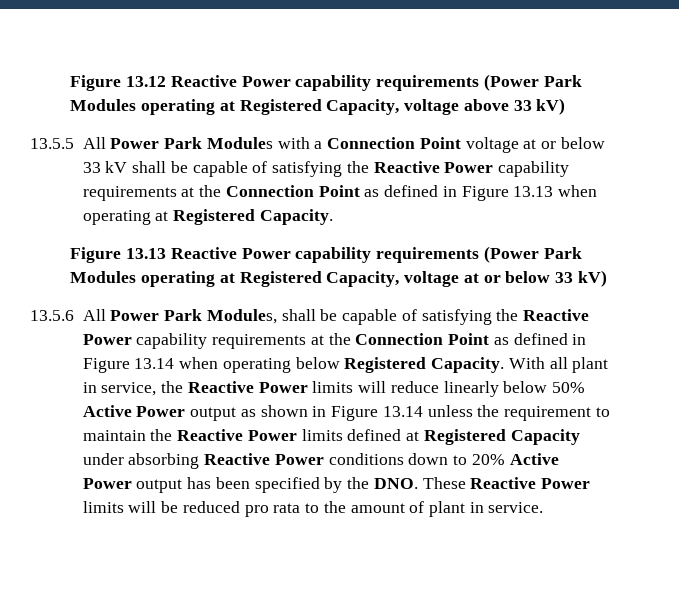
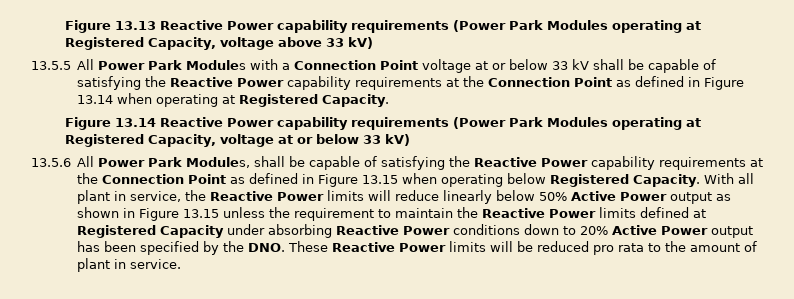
- Figure 13.12 Reactive Power capability requirements (Power Park Modules operating at Registered Capacity, voltage above 33 kV)
+ Figure 13.13 Reactive Power capability requirements (Power Park Modules operating at Registered Capacity, voltage above 33 kV)
- 13.5.5 All Power Park Modules with a Connection Point voltage at or below 33 kV shall be capable of satisfying the Reactive Power capability requirements at the Connection Point as defined in Figure 13.13 when operating at Registered Capacity.
+ 13.5.5 All Power Park Modules with a Connection Point voltage at or below 33 kV shall be capable of satisfying the Reactive Power capability requirements at the Connection Point as defined in Figure 13.14 when operating at Registered Capacity.
- Figure 13.13 Reactive Power capability requirements (Power Park Modules operating at Registered Capacity, voltage at or below 33 kV)
+ Figure 13.14 Reactive Power capability requirements (Power Park Modules operating at Registered Capacity, voltage at or below 33 kV)
- 13.5.6 All Power Park Modules, shall be capable of satisfying the Reactive Power capability requirements at the Connection Point as defined in Figure 13.14 when operating below Registered Capacity.
+ 13.5.6 All Power Park Modules, shall be capable of satisfying the Reactive Power capability requirements at the Connection Point as defined in Figure 13.15 when operating below Registered Capacity.
- With all plant in service, the Reactive Power limits will reduce linearly below 50% Active Power output as shown in Figure 13.14 unless the requirement to maintain the Reactive Power limits defined at Registered Capacity under absorbing Reactive Power conditions down to 20% Active Power output has been specified by the DNO. These Reactive Power limits will be reduced pro rata to the amount of plant in service.
+ With all plant in service, the Reactive Power limits will reduce linearly below 50% Active Power output as shown in Figure 13.15 unless the requirement to maintain the Reactive Power limits defined at Registered Capacity under absorbing Reactive Power conditions down to 20% Active Power output has been specified by the DNO. These Reactive Power limits will be reduced pro rata to the amount of plant in service.

